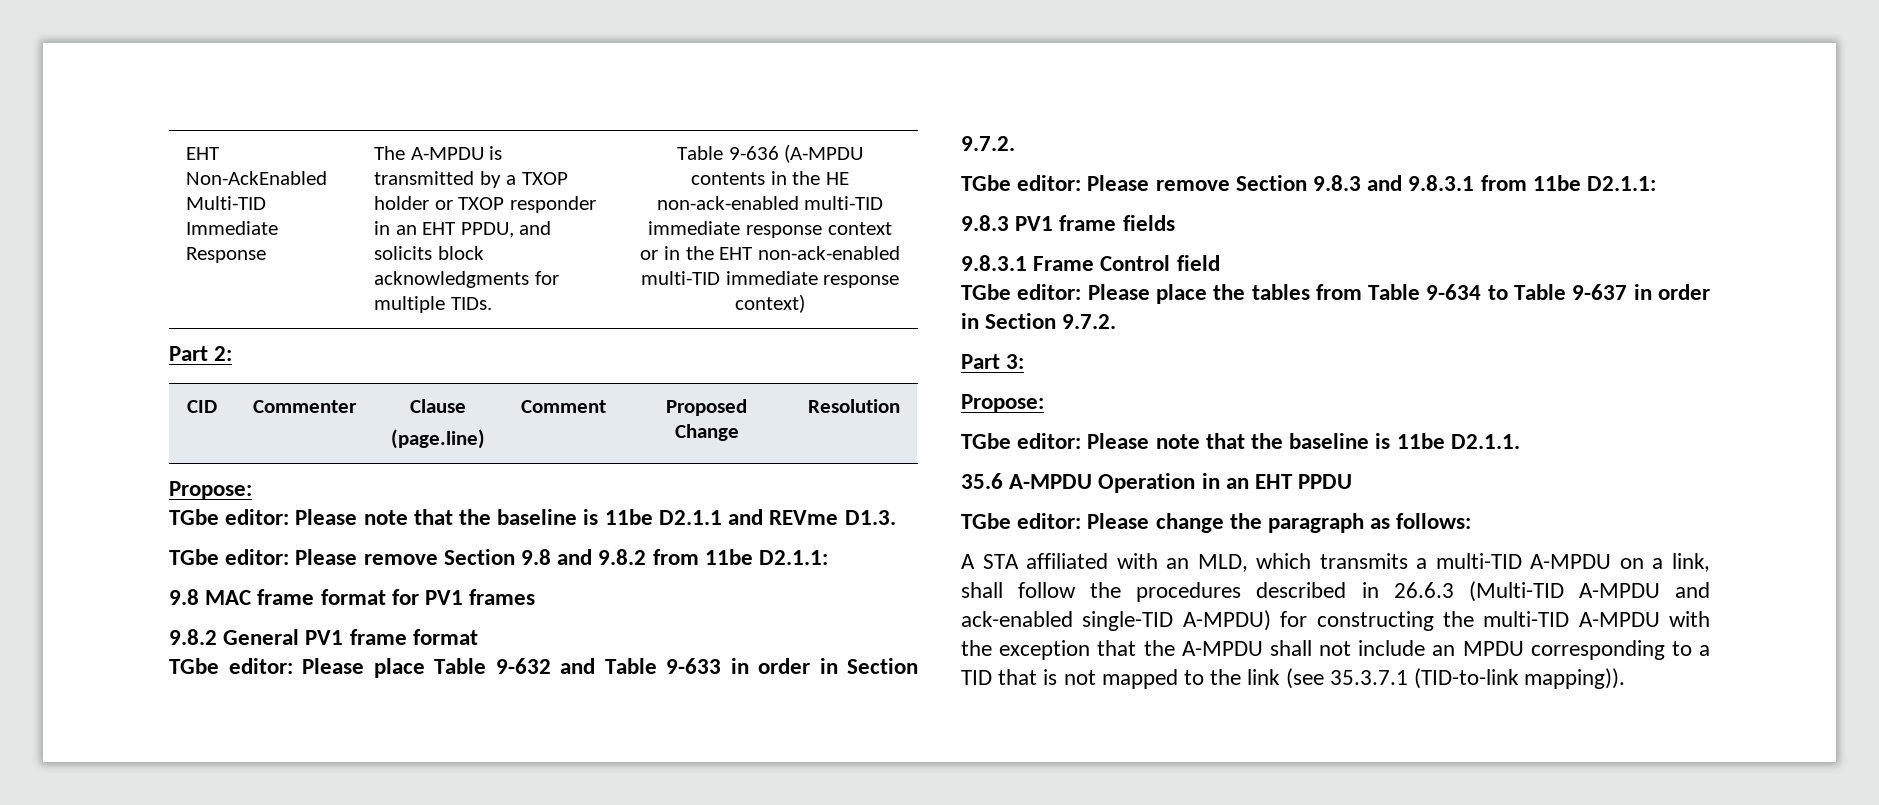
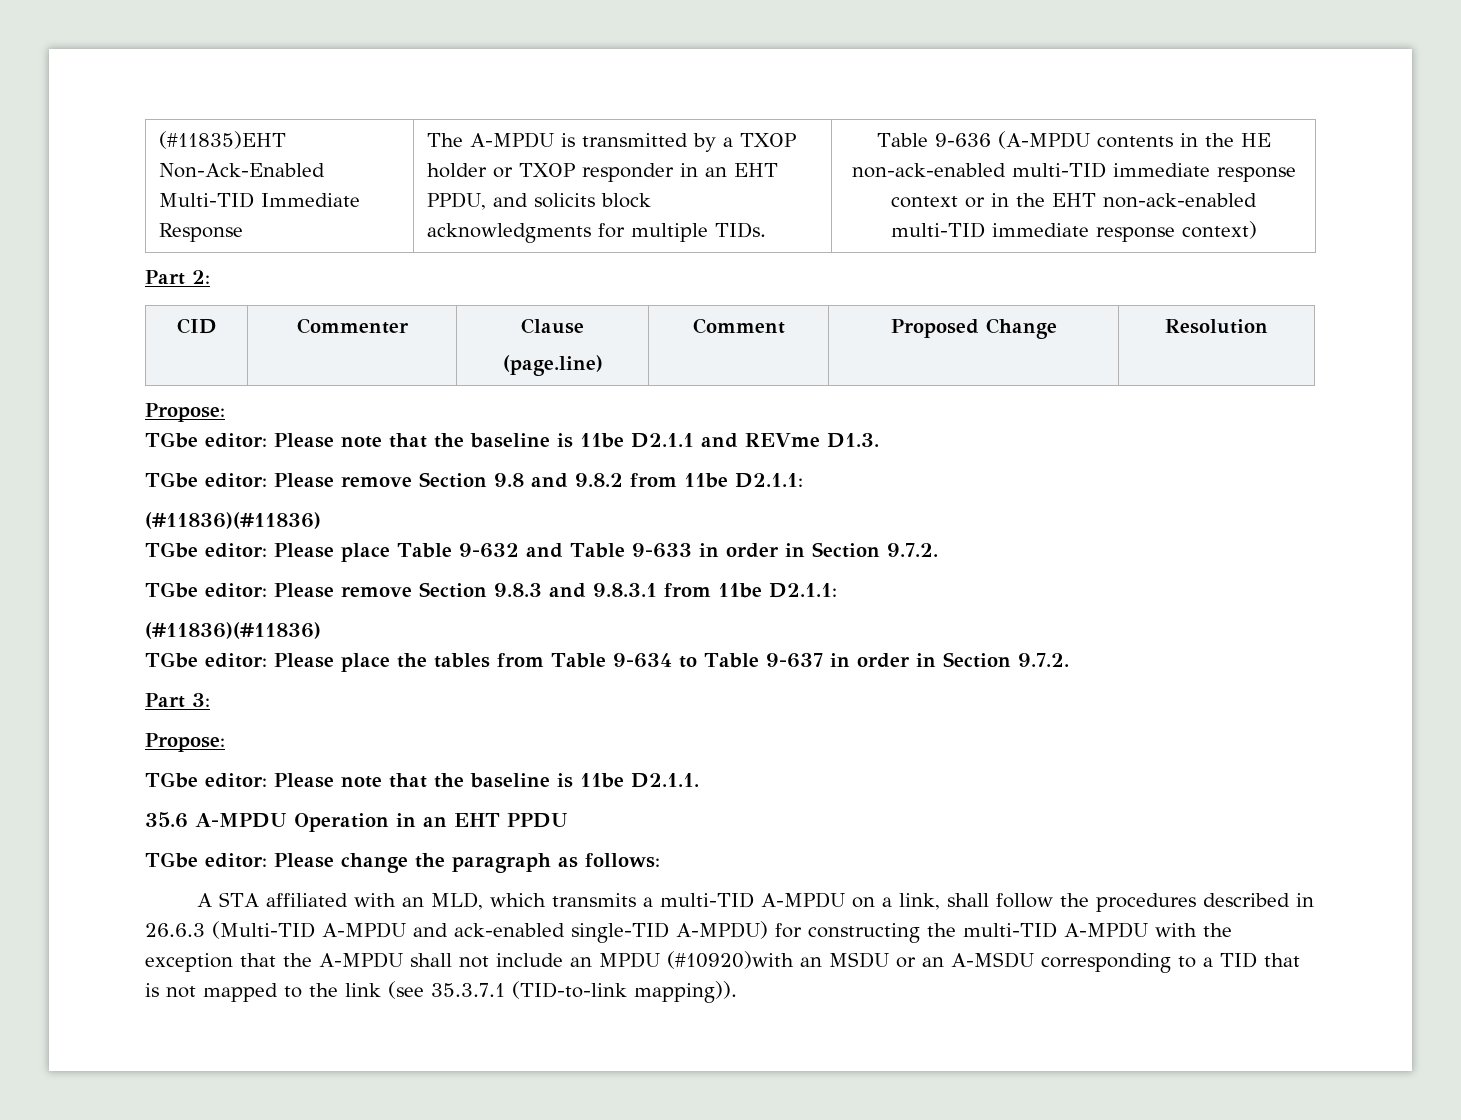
- EHT Non-AckEnabled Multi-TID Immediate Response
+ (#11835)EHT Non-Ack-Enabled Multi-TID Immediate Response
  TGbe editor: Please remove Section 9.8 and 9.8.2 from 11be D2.1.1:
- 9.8 MAC frame format for PV1 frames
- 9.8.2 General PV1 frame format
+ (#11836)(#11836)
  TGbe editor: Please remove Section 9.8.3 and 9.8.3.1 from 11be D2.1.1:
- 9.8.3 PV1 frame fields
- 9.8.3.1 Frame Control field
+ (#11836)(#11836)
- A STA affiliated with an MLD, which transmits a multi-TID A-MPDU on a link, shall follow the procedures described in 26.6.3 (Multi-TID A-MPDU and ack-enabled single-TID A-MPDU) for constructing the multi-TID A-MPDU with the exception that the A-MPDU shall not include an MPDU corresponding to a TID that is not mapped to the link (see 35.3.7.1 (TID-to-link mapping)).
+ A STA affiliated with an MLD, which transmits a multi-TID A-MPDU on a link, shall follow the procedures described in 26.6.3 (Multi-TID A-MPDU and ack-enabled single-TID A-MPDU) for constructing the multi-TID A-MPDU with the exception that the A-MPDU shall not include an MPDU (#10920)with an MSDU or an A-MSDU corresponding to a TID that is not mapped to the link (see 35.3.7.1 (TID-to-link mapping)).

